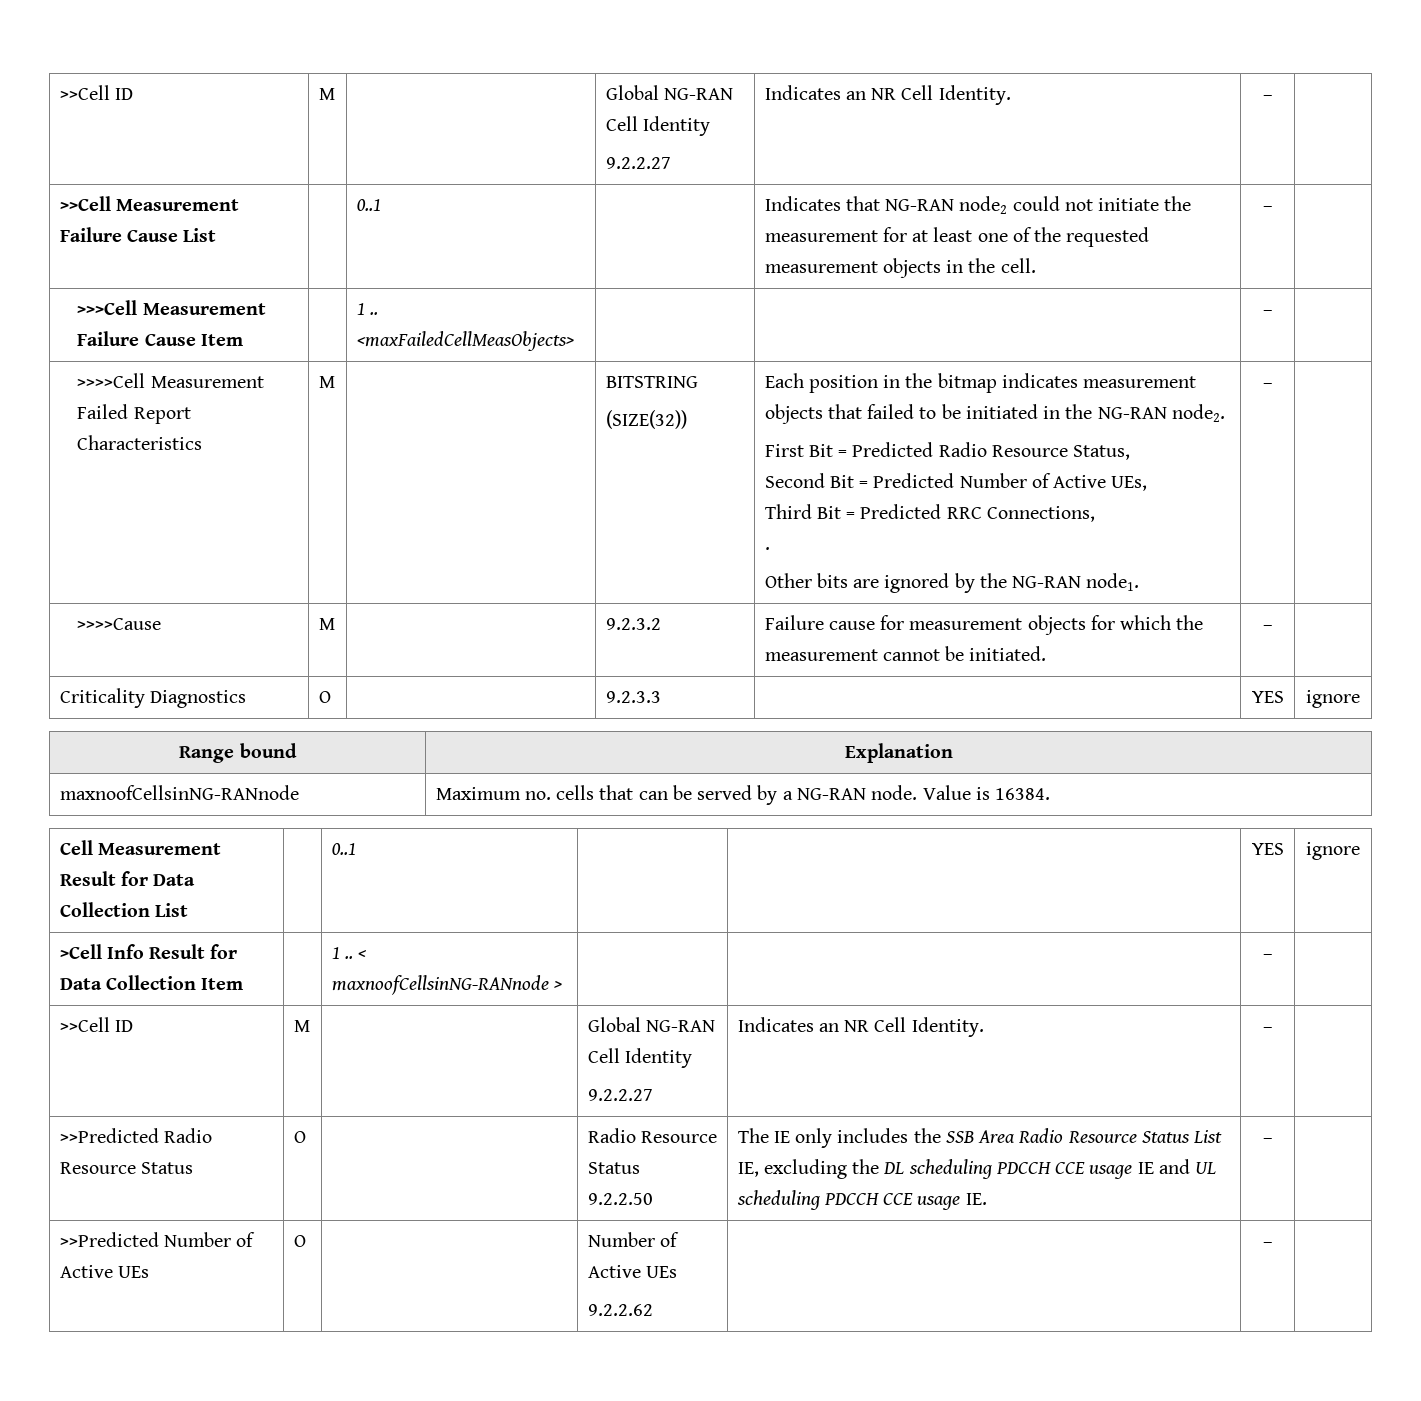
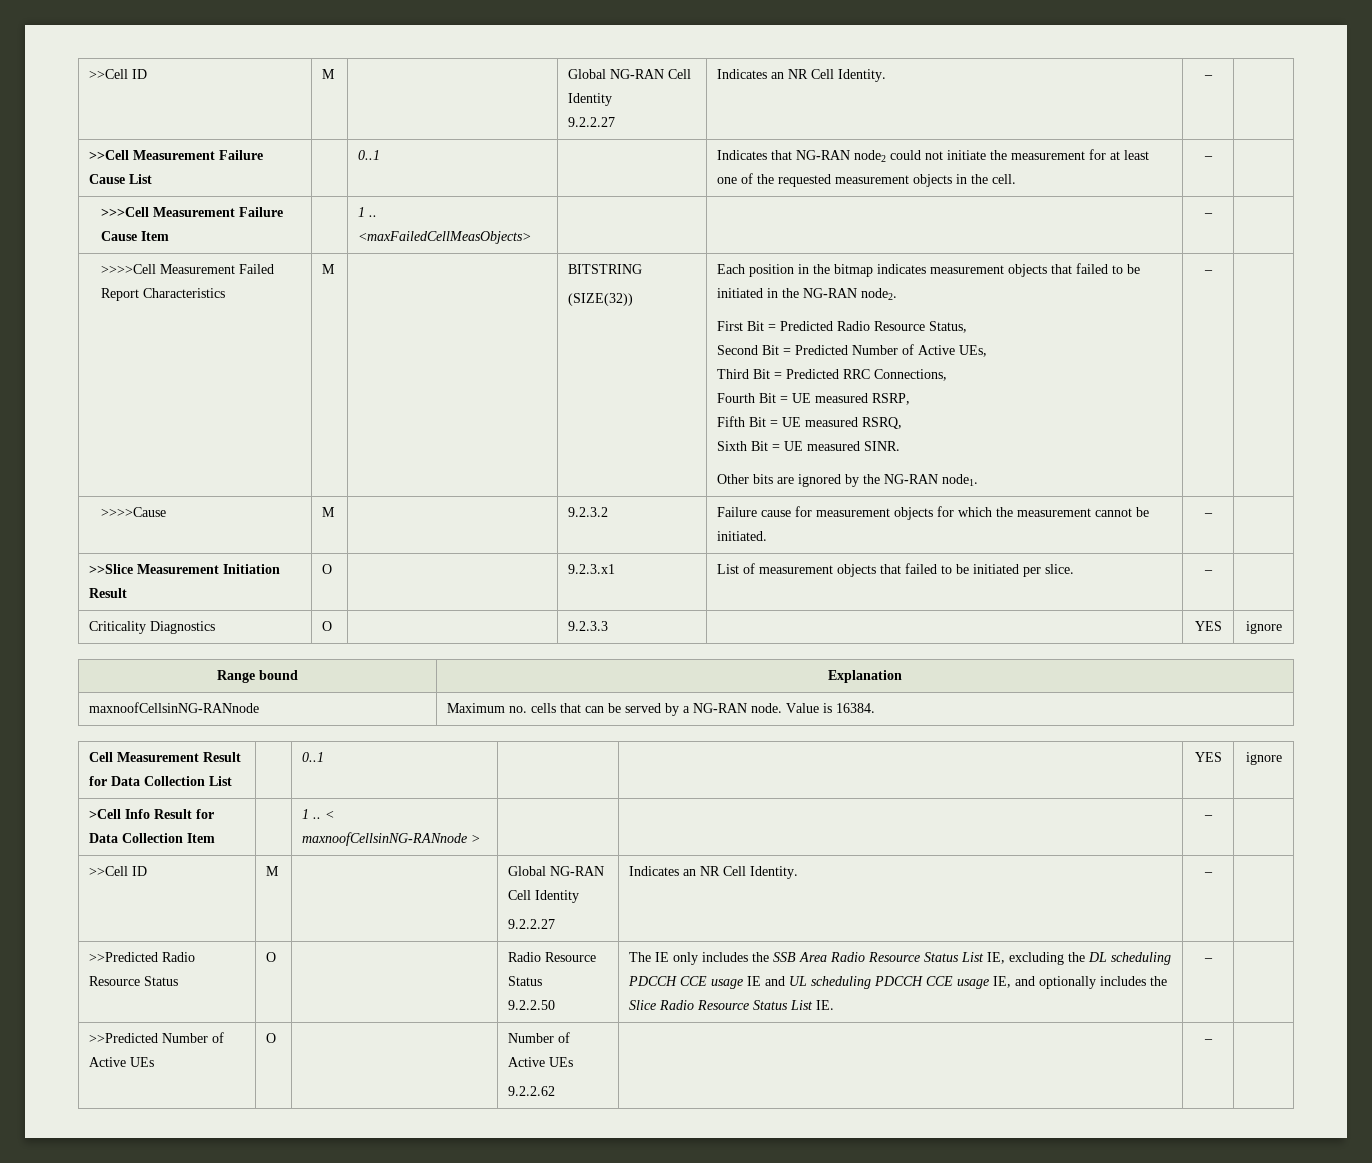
- .
+ Fourth Bit = UE measured RSRP,
+ Fifth Bit = UE measured RSRQ,
+ Sixth Bit = UE measured SINR.
+ >>Slice Measurement Initiation Result | O | | 9.2.3.x1 | List of measurement objects that failed to be initiated per slice. | – |
- The IE only includes the SSB Area Radio Resource Status List IE, excluding the DL scheduling PDCCH CCE usage IE and UL scheduling PDCCH CCE usage IE.
+ The IE only includes the SSB Area Radio Resource Status List IE, excluding the DL scheduling PDCCH CCE usage IE and UL scheduling PDCCH CCE usage IE, and optionally includes the Slice Radio Resource Status List IE.

